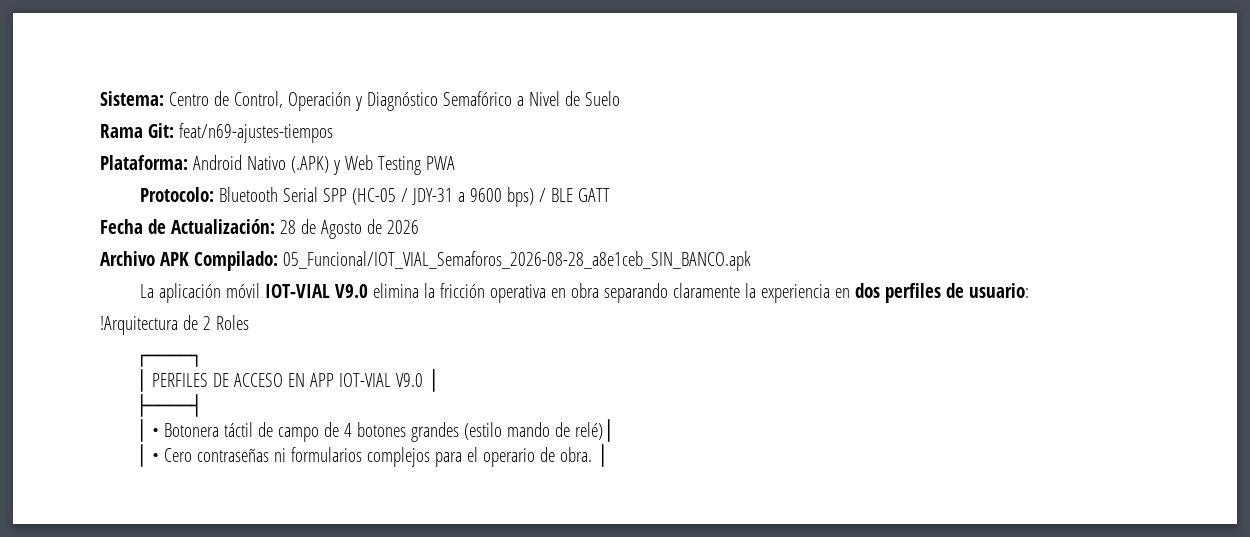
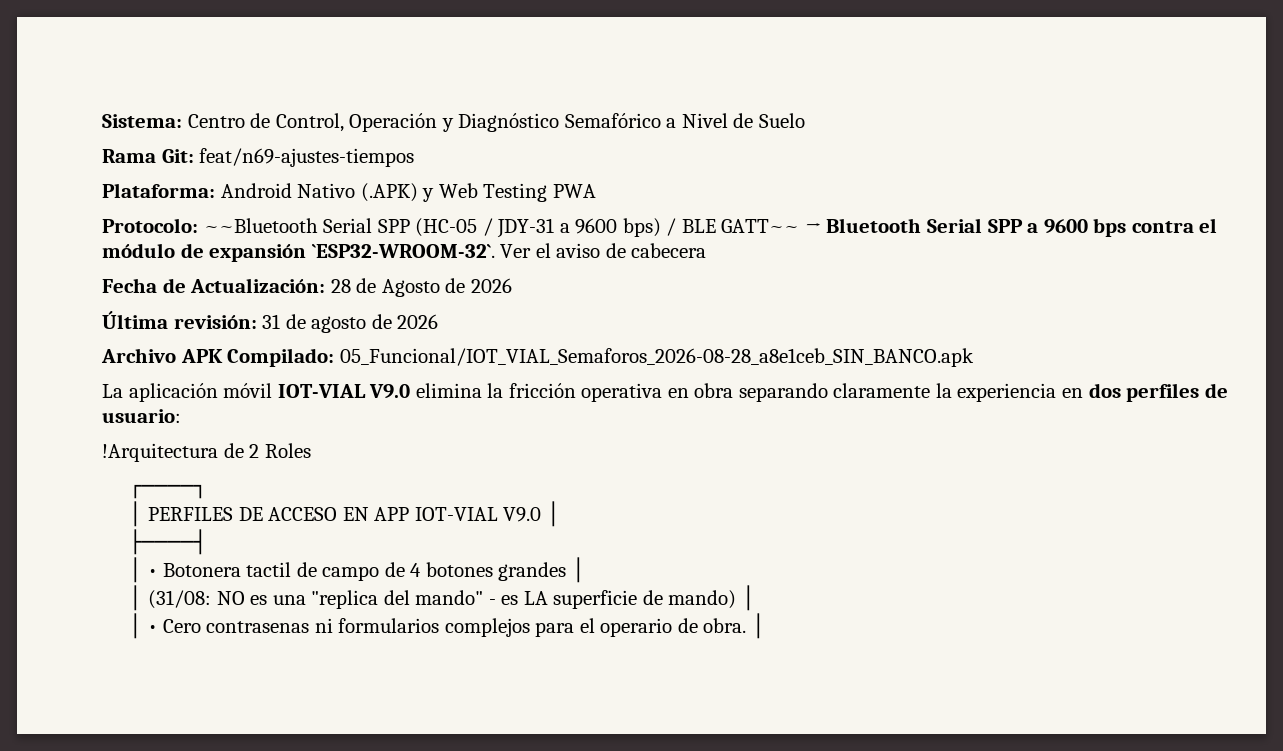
- Protocolo: Bluetooth Serial SPP (HC-05 / JDY-31 a 9600 bps) / BLE GATT
+ Protocolo: ~~Bluetooth Serial SPP (HC-05 / JDY-31 a 9600 bps) / BLE GATT~~ → Bluetooth Serial SPP a 9600 bps contra el módulo de expansión `ESP32-WROOM-32`. Ver el aviso de cabecera
+ Última revisión: 31 de agosto de 2026
- │ • Botonera táctil de campo de 4 botones grandes (estilo mando de relé)│
+ │ • Botonera tactil de campo de 4 botones grandes │
+ │ (31/08: NO es una "replica del mando" - es LA superficie de mando) │
- │ • Cero contraseñas ni formularios complejos para el operario de obra.
+ │ • Cero contrasenas ni formularios complejos para el operario de obra.

